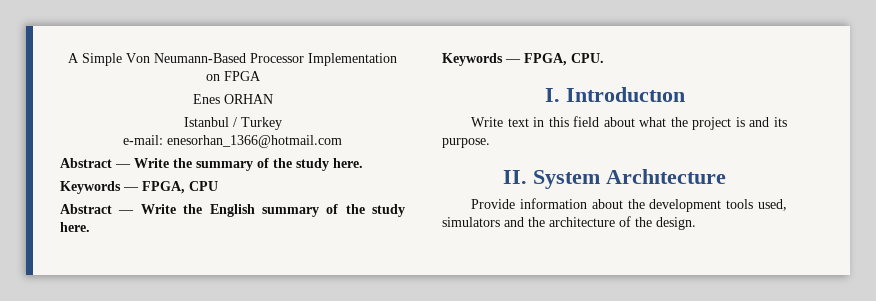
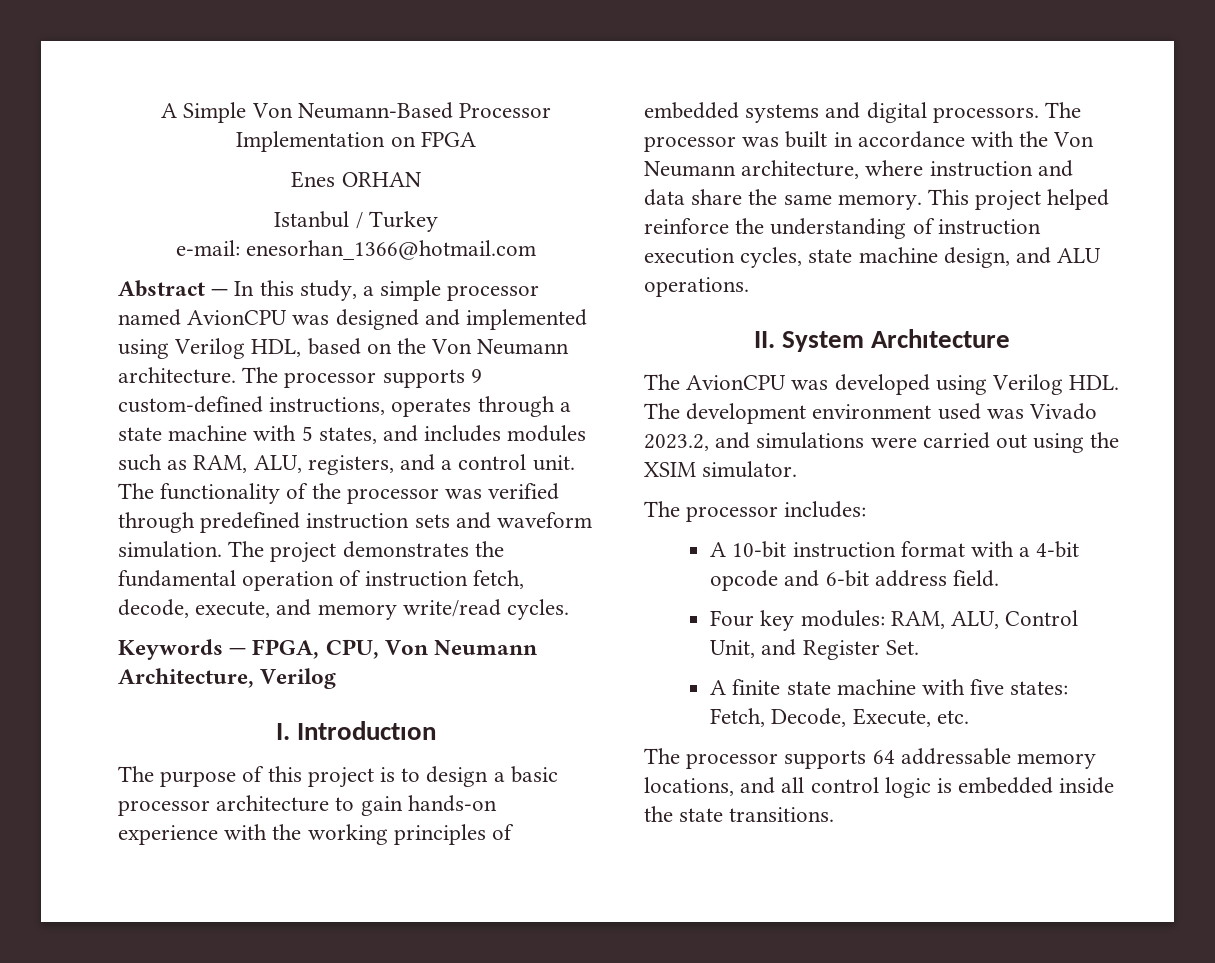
- Abstract — Write the summary of the study here.
- Keywords — FPGA, CPU
- Abstract — Write the English summary of the study here.
- Keywords — FPGA, CPU.
+ Abstract — In this study, a simple processor named AvionCPU was designed and implemented using Verilog HDL, based on the Von Neumann architecture. The processor supports 9 custom-defined instructions, operates through a state machine with 5 states, and includes modules such as RAM, ALU, registers, and a control unit. The functionality of the processor was verified through predefined instruction sets and waveform simulation. The project demonstrates the fundamental operation of instruction fetch, decode, execute, and memory write/read cycles.
+ Keywords — FPGA, CPU, Von Neumann Architecture, Verilog
  I. Introductıon
- Write text in this field about what the project is and its purpose.
+ The purpose of this project is to design a basic processor architecture to gain hands-on experience with the working principles of embedded systems and digital processors. The processor was built in accordance with the Von Neumann architecture, where instruction and data share the same memory. This project helped reinforce the understanding of instruction execution cycles, state machine design, and ALU operations.
  II. System Archıtecture
- Provide information about the development tools used, simulators and the architecture of the design.
+ The AvionCPU was developed using Verilog HDL. The development environment used was Vivado 2023.2, and simulations were carried out using the XSIM simulator.
+ The processor includes:
+ A 10-bit instruction format with a 4-bit opcode and 6-bit address field.
+ Four key modules: RAM, ALU, Control Unit, and Register Set.
+ A finite state machine with five states: Fetch, Decode, Execute, etc.
+ The processor supports 64 addressable memory locations, and all control logic is embedded inside the state transitions.

